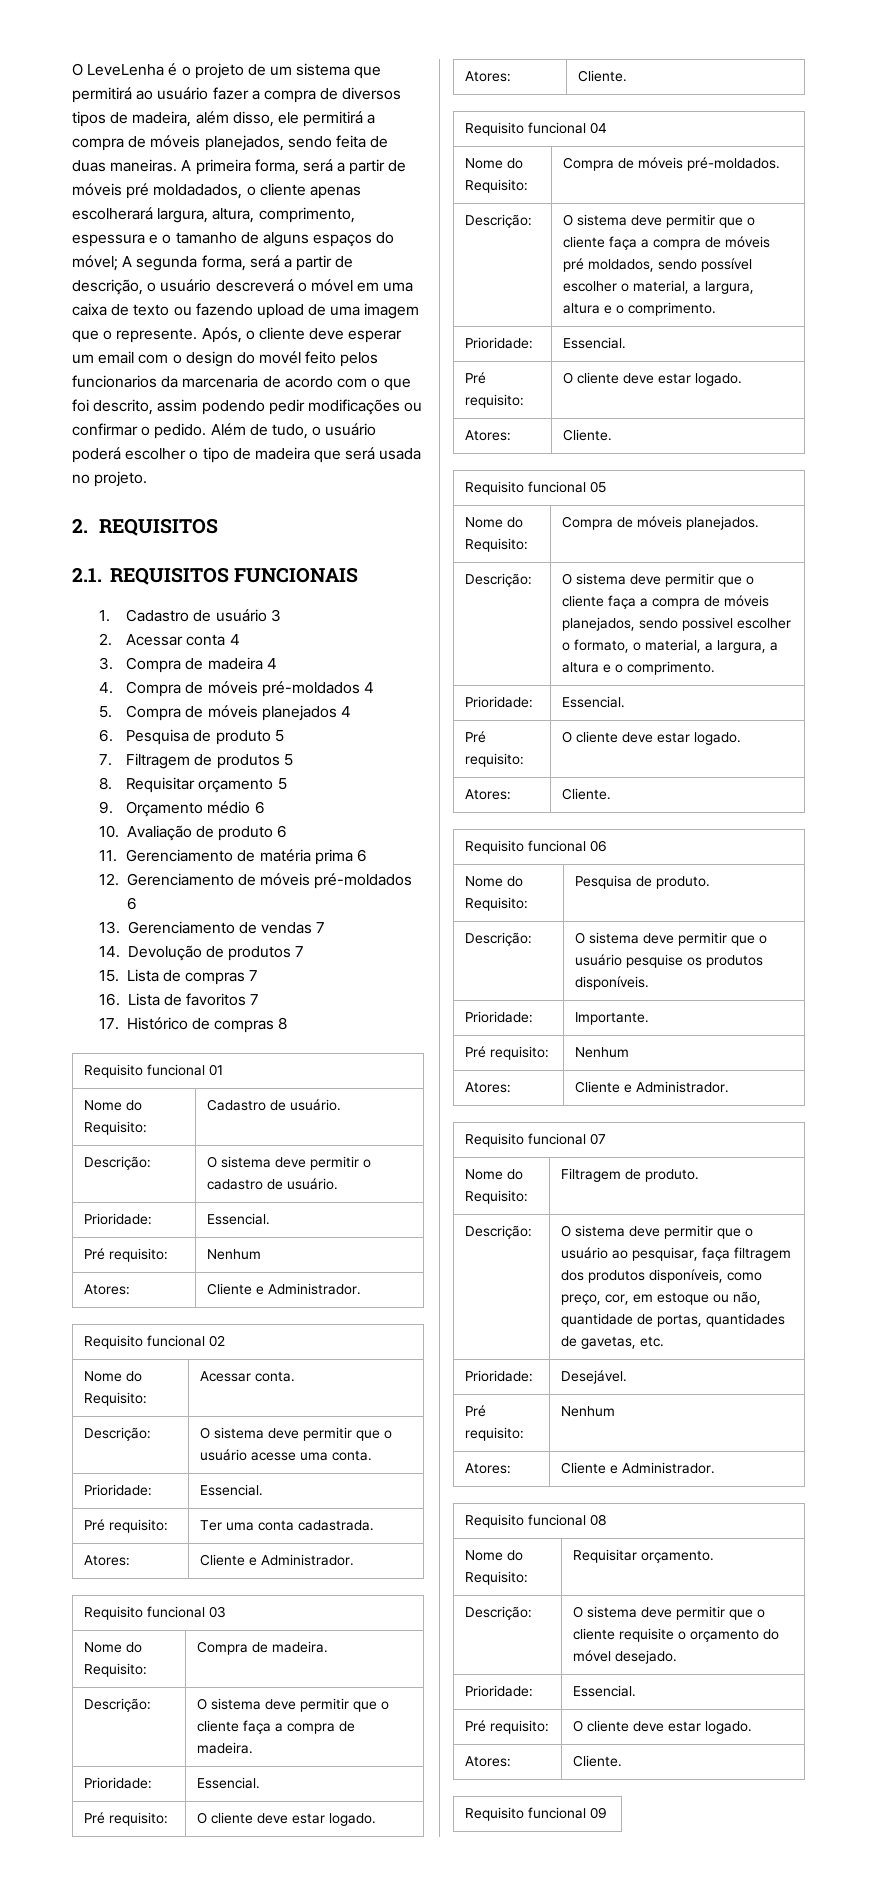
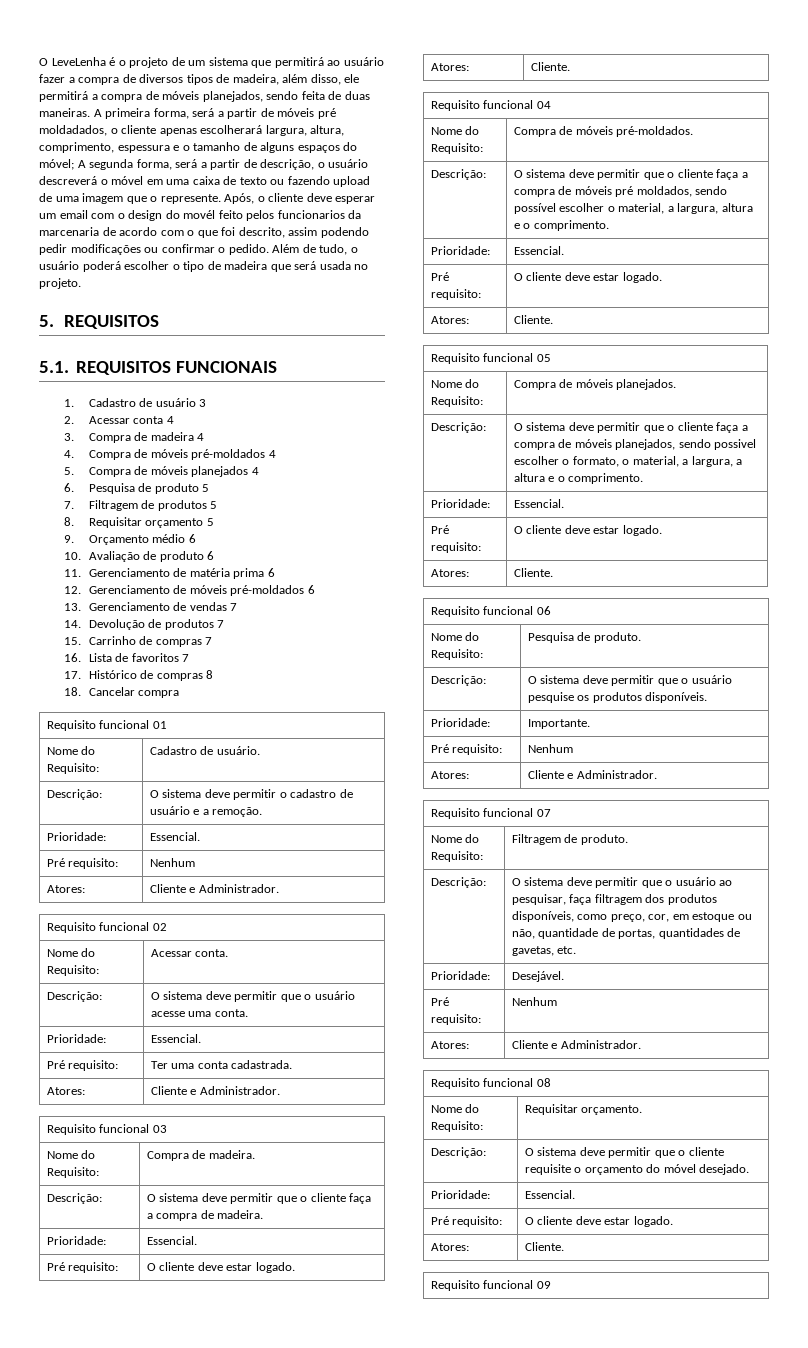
- 2. REQUISITOS
+ 5. REQUISITOS
- 2.1. REQUISITOS FUNCIONAIS
+ 5.1. REQUISITOS FUNCIONAIS
- 15. Lista de compras 7
+ 15. Carrinho de compras 7
+ 18. Cancelar compra
- Descrição: | O sistema deve permitir o cadastro de usuário.
+ Descrição: | O sistema deve permitir o cadastro de usuário e a remoção.

